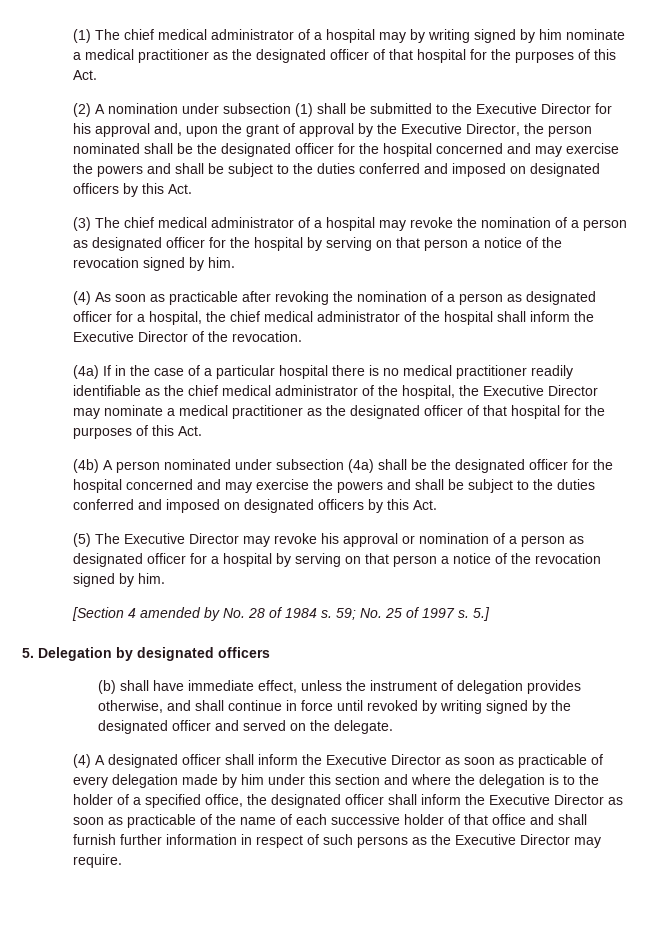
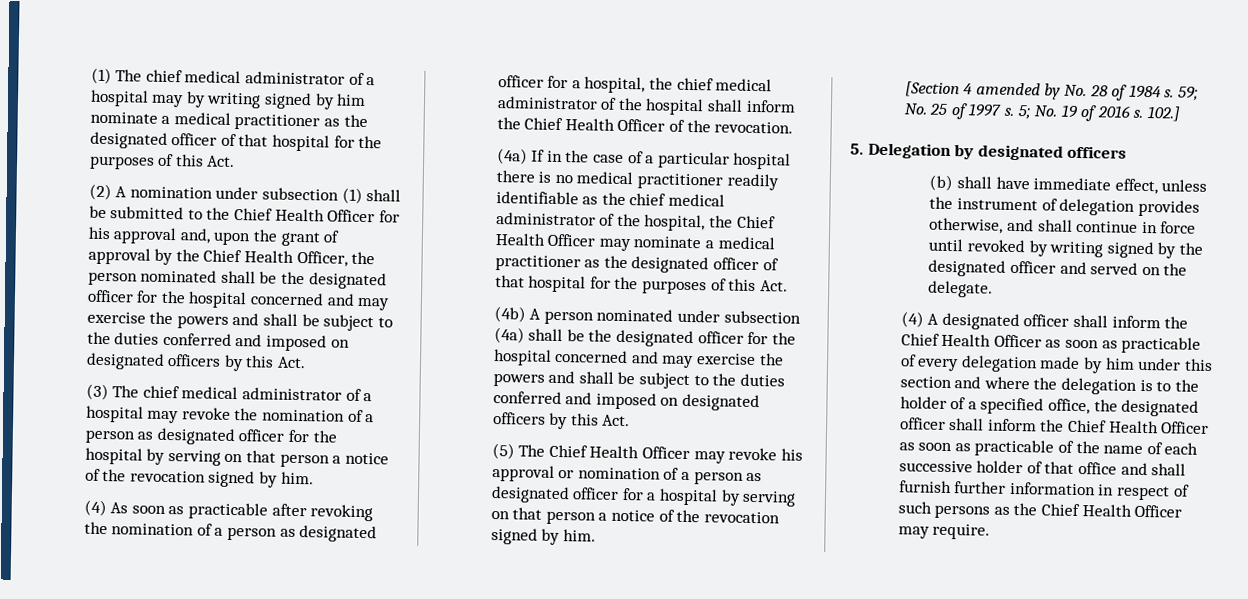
- (2) A nomination under subsection (1) shall be submitted to the Executive Director for his approval and, upon the grant of approval by the Executive Director, the person nominated shall be the designated officer for the hospital concerned and may exercise the powers and shall be subject to the duties conferred and imposed on designated officers by this Act.
+ (2) A nomination under subsection (1) shall be submitted to the Chief Health Officer for his approval and, upon the grant of approval by the Chief Health Officer, the person nominated shall be the designated officer for the hospital concerned and may exercise the powers and shall be subject to the duties conferred and imposed on designated officers by this Act.
- (4) As soon as practicable after revoking the nomination of a person as designated officer for a hospital, the chief medical administrator of the hospital shall inform the Executive Director of the revocation.
+ (4) As soon as practicable after revoking the nomination of a person as designated officer for a hospital, the chief medical administrator of the hospital shall inform the Chief Health Officer of the revocation.
- (4a) If in the case of a particular hospital there is no medical practitioner readily identifiable as the chief medical administrator of the hospital, the Executive Director may nominate a medical practitioner as the designated officer of that hospital for the purposes of this Act.
+ (4a) If in the case of a particular hospital there is no medical practitioner readily identifiable as the chief medical administrator of the hospital, the Chief Health Officer may nominate a medical practitioner as the designated officer of that hospital for the purposes of this Act.
- (5) The Executive Director may revoke his approval or nomination of a person as designated officer for a hospital by serving on that person a notice of the revocation signed by him.
+ (5) The Chief Health Officer may revoke his approval or nomination of a person as designated officer for a hospital by serving on that person a notice of the revocation signed by him.
- 5.]
+ 5; No. 19 of 2016 s. 102.]
- (4) A designated officer shall inform the Executive Director as soon as practicable of every delegation made by him under this section and where the delegation is to the holder of a specified office, the designated officer shall inform the Executive Director as soon as practicable of the name of each successive holder of that office and shall furnish further information in respect of such persons as the Executive Director may require.
+ (4) A designated officer shall inform the Chief Health Officer as soon as practicable of every delegation made by him under this section and where the delegation is to the holder of a specified office, the designated officer shall inform the Chief Health Officer as soon as practicable of the name of each successive holder of that office and shall furnish further information in respect of such persons as the Chief Health Officer may require.

